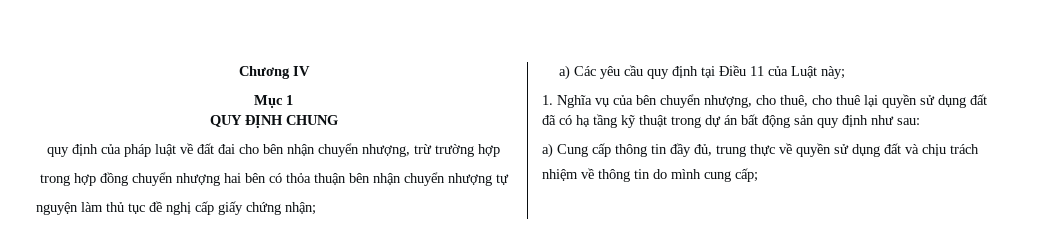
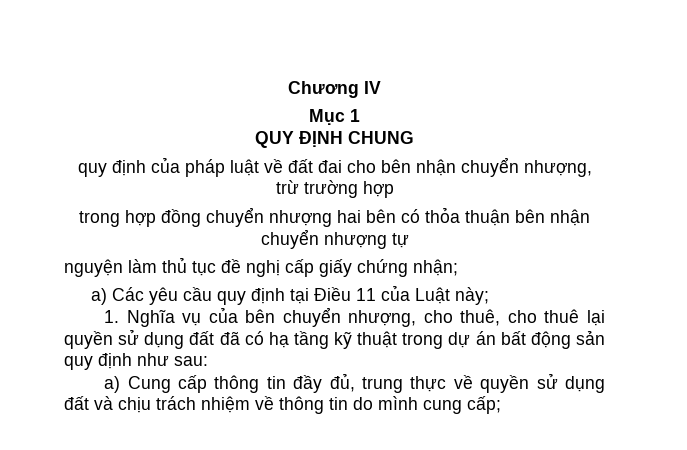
- 1. Nghĩa vụ của bên chuyển nhượng, cho thuê, cho thuê lại quyền sử dụng đất
- đã có hạ tầng kỹ thuật trong dự án bất động sản quy định như sau:
+ 1. Nghĩa vụ của bên chuyển nhượng, cho thuê, cho thuê lại quyền sử dụng đất đã có hạ tầng kỹ thuật trong dự án bất động sản quy định như sau:
- a) Cung cấp thông tin đầy đủ, trung thực về quyền sử dụng đất và chịu trách
- nhiệm về thông tin do mình cung cấp;
+ a) Cung cấp thông tin đầy đủ, trung thực về quyền sử dụng đất và chịu trách nhiệm về thông tin do mình cung cấp;

